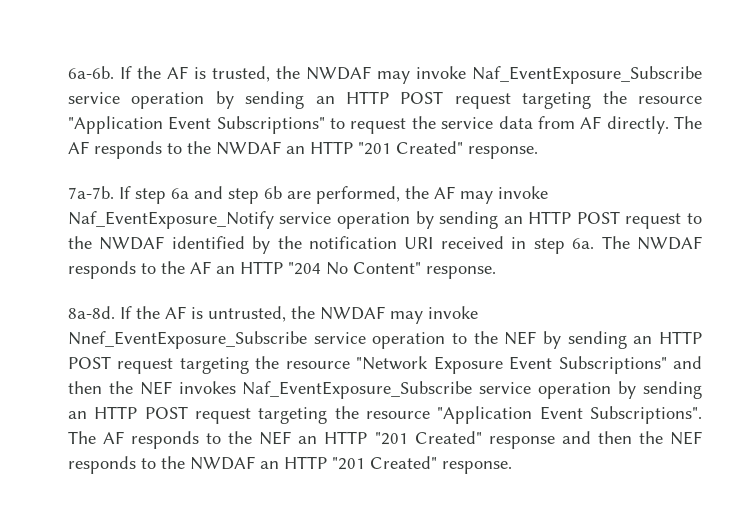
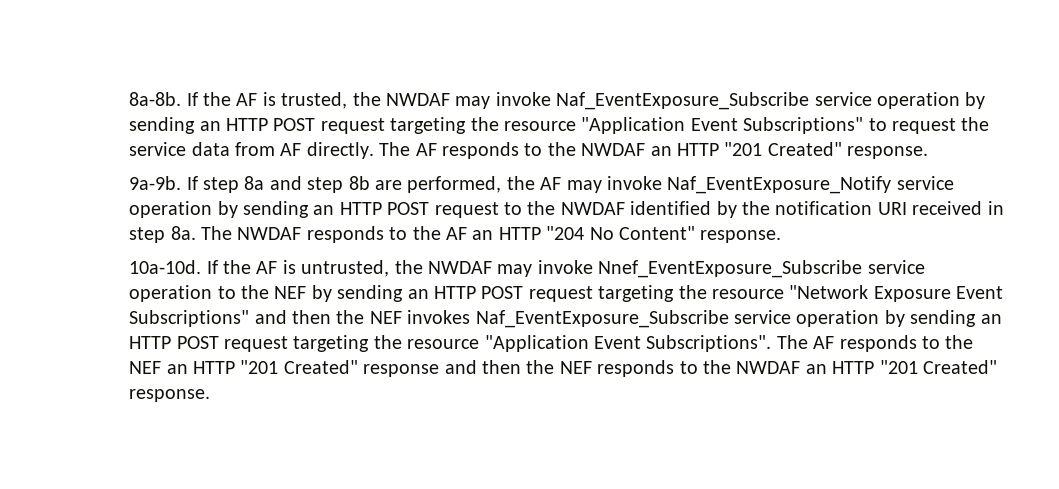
- 6a-6b.
+ 8a-8b.
- 7a-7b.
+ 9a-9b.
- If step 6a and step 6b are performed, the AF may invoke Naf_EventExposure_Notify service operation by sending an HTTP POST request to the NWDAF identified by the notification URI received in step 6a.
+ If step 8a and step 8b are performed, the AF may invoke Naf_EventExposure_Notify service operation by sending an HTTP POST request to the NWDAF identified by the notification URI received in step 8a.
- 8a-8d.
+ 10a-10d.

